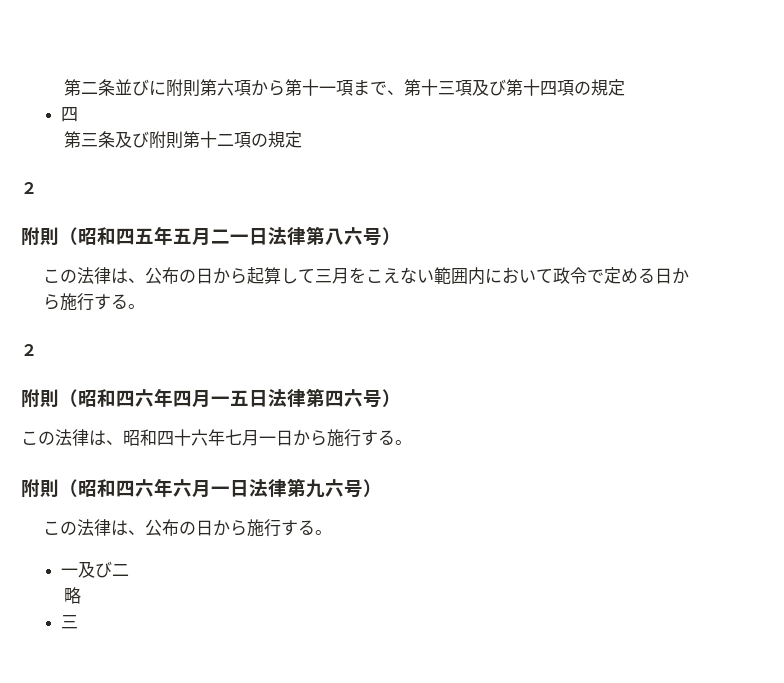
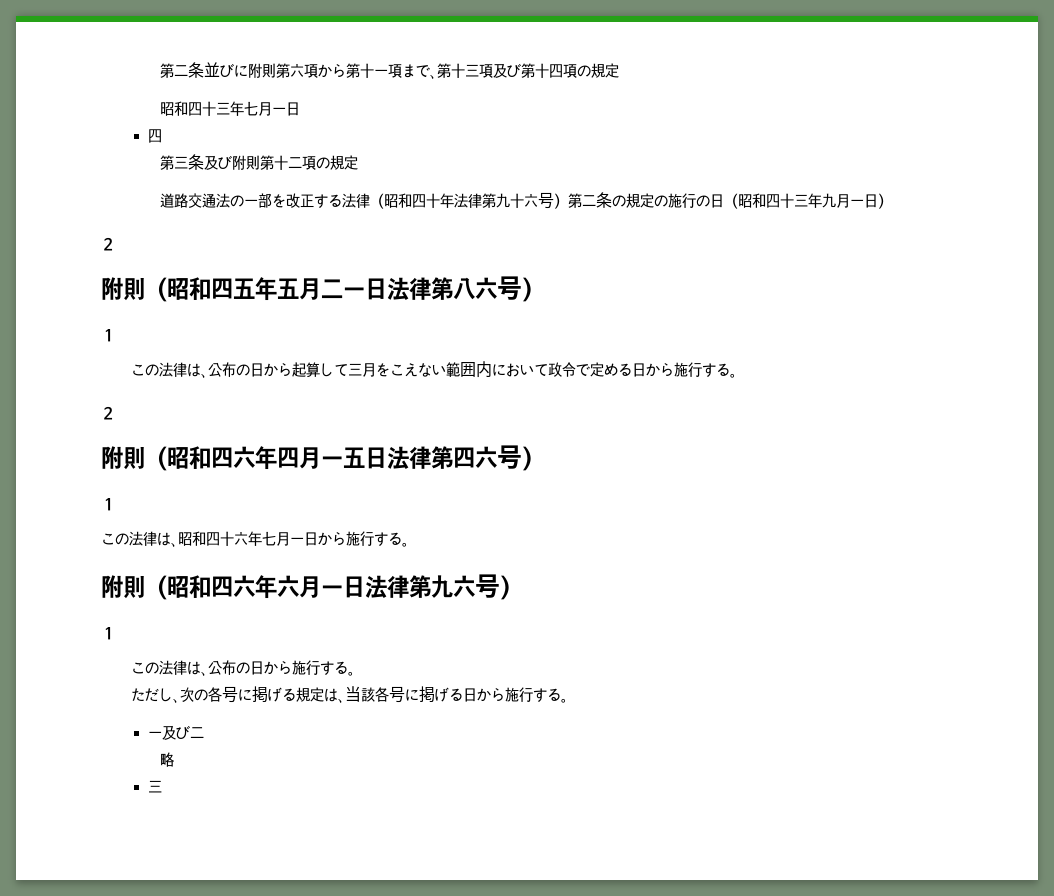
+ 昭和四十三年七月一日
+ 道路交通法の一部を改正する法律（昭和四十年法律第九十六号）第二条の規定の施行の日（昭和四十三年九月一日）
  附則（昭和四五年五月二一日法律第八六号）
+ １
  附則（昭和四六年四月一五日法律第四六号）
+ １
  附則（昭和四六年六月一日法律第九六号）
+ １
+ ただし、次の各号に掲げる規定は、当該各号に掲げる日から施行する。

